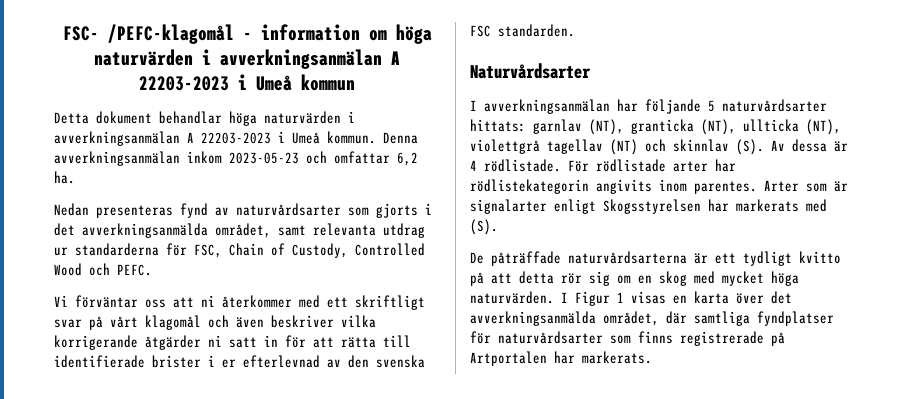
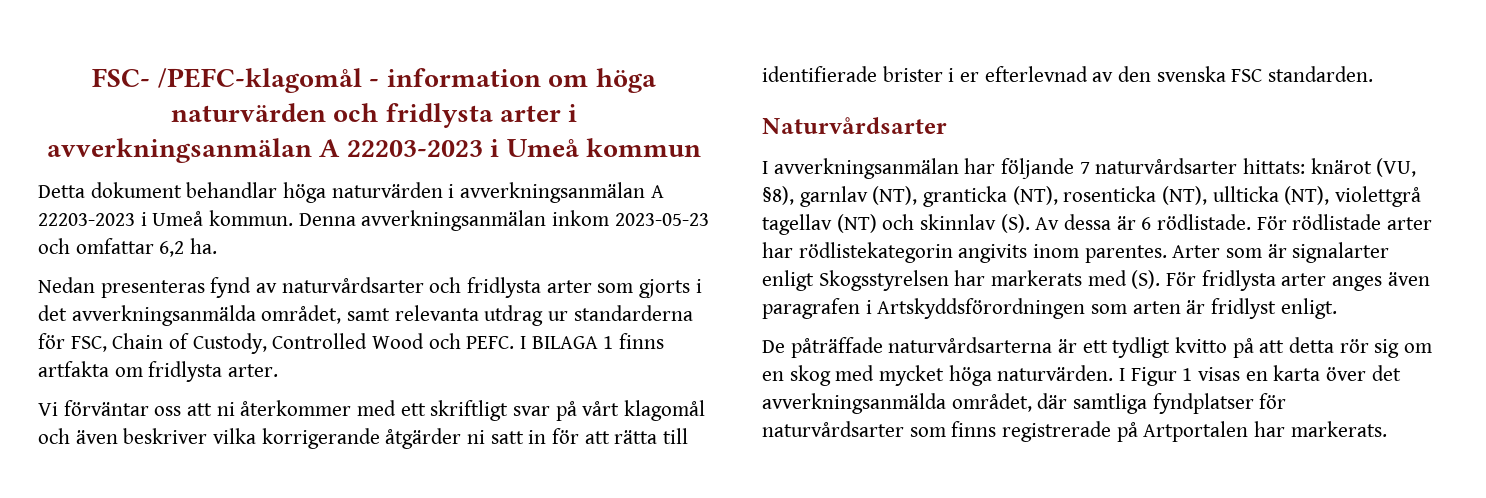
- FSC- /PEFC-klagomål - information om höga naturvärden i avverkningsanmälan A 22203-2023 i Umeå kommun
+ FSC- /PEFC-klagomål - information om höga naturvärden och fridlysta arter i avverkningsanmälan A 22203-2023 i Umeå kommun
- Nedan presenteras fynd av naturvårdsarter som gjorts i det avverkningsanmälda området, samt relevanta utdrag ur standarderna för FSC, Chain of Custody, Controlled Wood och PEFC.
+ Nedan presenteras fynd av naturvårdsarter och fridlysta arter som gjorts i det avverkningsanmälda området, samt relevanta utdrag ur standarderna för FSC, Chain of Custody, Controlled Wood och PEFC. I BILAGA 1 finns artfakta om fridlysta arter.
- I avverkningsanmälan har följande 5 naturvårdsarter hittats: garnlav (NT), granticka (NT), ullticka (NT), violettgrå tagellav (NT) och skinnlav (S). Av dessa är 4 rödlistade.
+ I avverkningsanmälan har följande 7 naturvårdsarter hittats: knärot (VU, §8), garnlav (NT), granticka (NT), rosenticka (NT), ullticka (NT), violettgrå tagellav (NT) och skinnlav (S). Av dessa är 6 rödlistade.
- Arter som är signalarter enligt Skogsstyrelsen har markerats med (S).
+ Arter som är signalarter enligt Skogsstyrelsen har markerats med (S). För fridlysta arter anges även paragrafen i Artskyddsförordningen som arten är fridlyst enligt.

